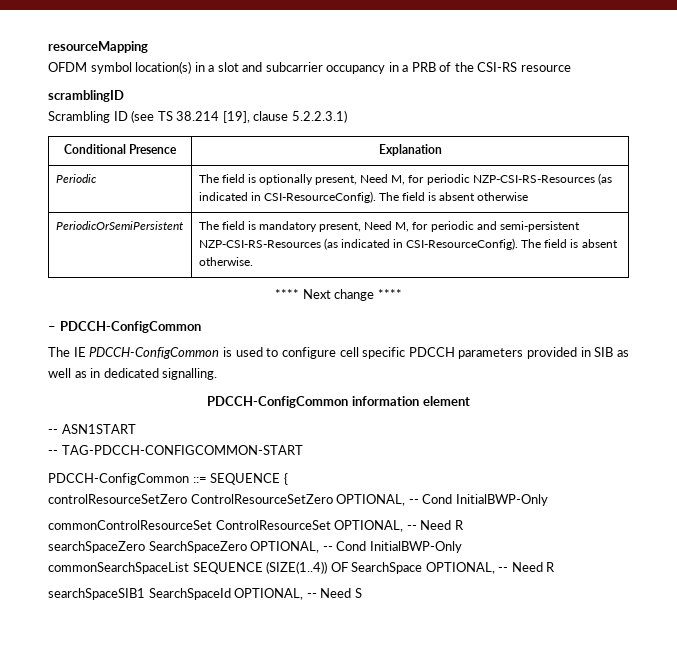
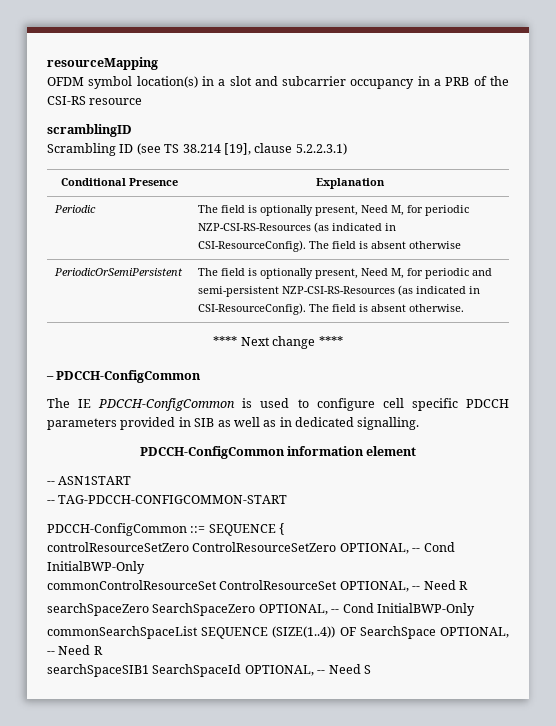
- PeriodicOrSemiPersistent | The field is mandatory present, Need M, for periodic and semi-persistent NZP-CSI-RS-Resources (as indicated in CSI-ResourceConfig). The field is absent otherwise.
+ PeriodicOrSemiPersistent | The field is optionally present, Need M, for periodic and semi-persistent NZP-CSI-RS-Resources (as indicated in CSI-ResourceConfig). The field is absent otherwise.

